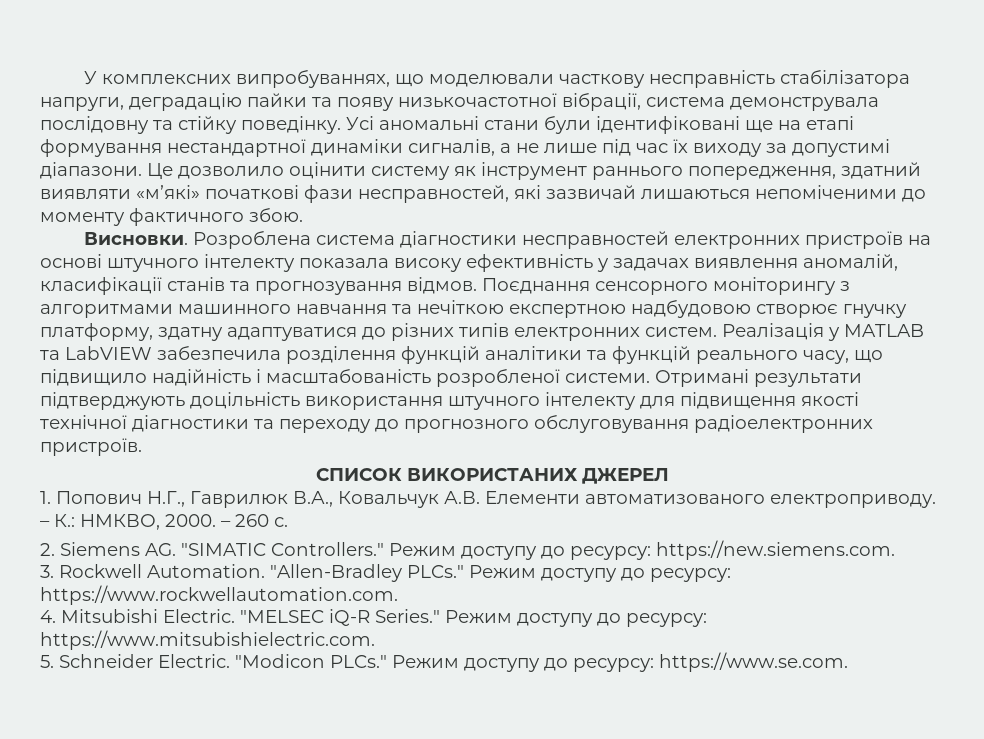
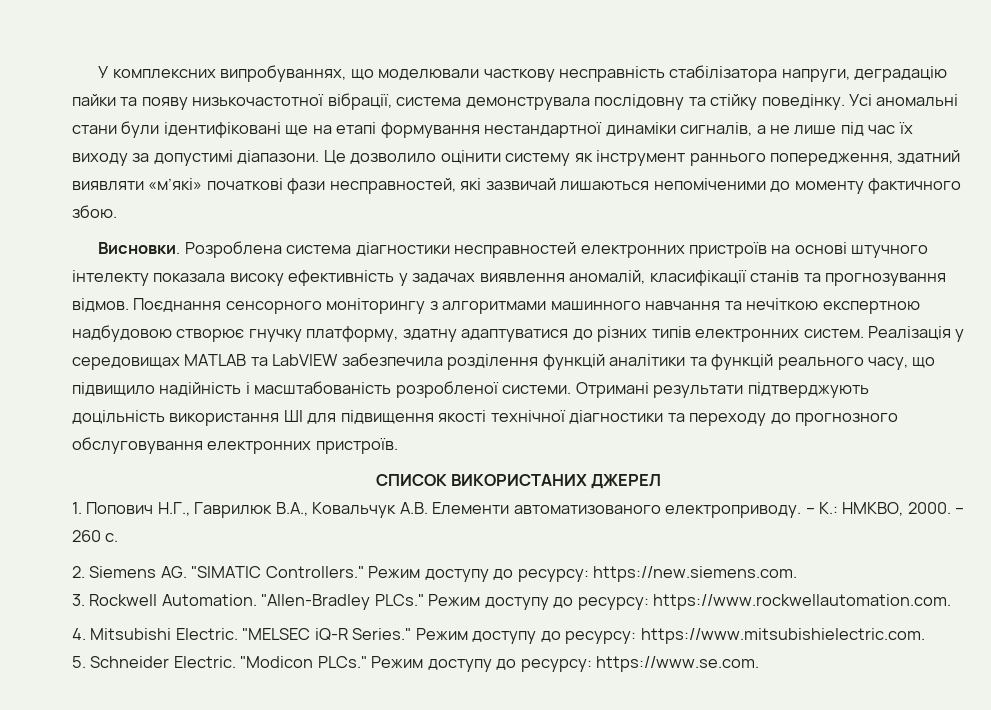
- Реалізація у MATLAB та LabVIEW забезпечила розділення функцій аналітики та функцій реального часу, що підвищило надійність і масштабованість розробленої системи.
+ Реалізація у середовищах MATLAB та LabVIEW забезпечила розділення функцій аналітики та функцій реального часу, що підвищило надійність і масштабованість розробленої системи.
- Отримані результати підтверджують доцільність використання штучного інтелекту для підвищення якості технічної діагностики та переходу до прогнозного обслуговування радіоелектронних пристроїв.
+ Отримані результати підтверджують доцільність використання ШІ для підвищення якості технічної діагностики та переходу до прогнозного обслуговування електронних пристроїв.

